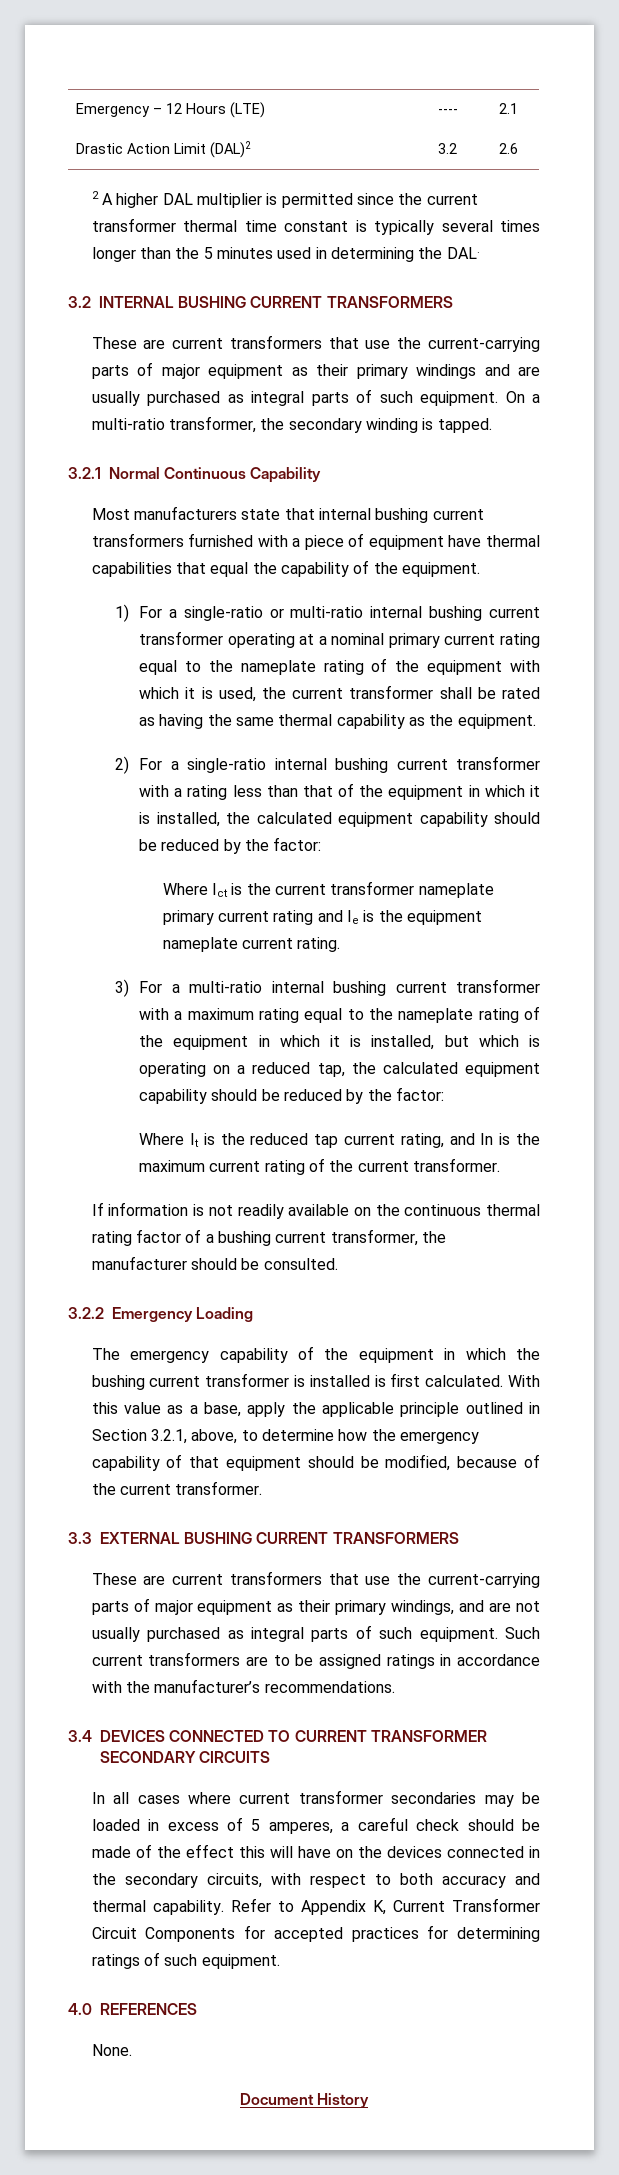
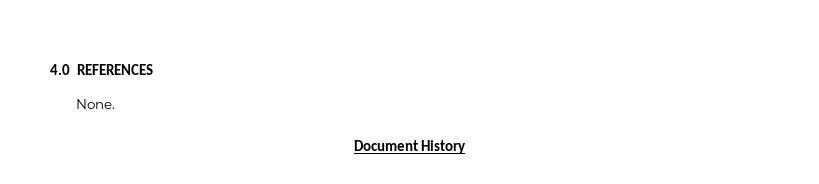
- Emergency – 12 Hours (LTE) | ---- | 2.1
- Drastic Action Limit (DAL)2 | 3.2 | 2.6
- 2 A higher DAL multiplier is permitted since the current transformer thermal time constant is typically several times longer than the 5 minutes used in determining the DAL.
- 3.2 INTERNAL BUSHING CURRENT TRANSFORMERS
- These are current transformers that use the current-carrying parts of major equipment as their primary windings and are usually purchased as integral parts of such equipment. On a multi-ratio transformer, the secondary winding is tapped.
- 3.2.1 Normal Continuous Capability
- Most manufacturers state that internal bushing current transformers furnished with a piece of equipment have thermal capabilities that equal the capability of the equipment.
- 1) For a single-ratio or multi-ratio internal bushing current transformer operating at a nominal primary current rating equal to the nameplate rating of the equipment with which it is used, the current transformer shall be rated as having the same thermal capability as the equipment.
- 2) For a single-ratio internal bushing current transformer with a rating less than that of the equipment in which it is installed, the calculated equipment capability should be reduced by the factor:
- Where Ict is the current transformer nameplate primary current rating and Ie is the equipment nameplate current rating.
- 3) For a multi-ratio internal bushing current transformer with a maximum rating equal to the nameplate rating of the equipment in which it is installed, but which is operating on a reduced tap, the calculated equipment capability should be reduced by the factor:
- Where It is the reduced tap current rating, and In is the maximum current rating of the current transformer.
- If information is not readily available on the continuous thermal rating factor of a bushing current transformer, the manufacturer should be consulted.
- 3.2.2 Emergency Loading
- The emergency capability of the equipment in which the bushing current transformer is installed is first calculated. With this value as a base, apply the applicable principle outlined in Section 3.2.1, above, to determine how the emergency capability of that equipment should be modified, because of the current transformer.
- 3.3 EXTERNAL BUSHING CURRENT TRANSFORMERS
- These are current transformers that use the current-carrying parts of major equipment as their primary windings, and are not usually purchased as integral parts of such equipment. Such current transformers are to be assigned ratings in accordance with the manufacturer’s recommendations.
- 3.4 DEVICES CONNECTED TO CURRENT TRANSFORMER SECONDARY CIRCUITS
- In all cases where current transformer secondaries may be loaded in excess of 5 amperes, a careful check should be made of the effect this will have on the devices connected in the secondary circuits, with respect to both accuracy and thermal capability. Refer to Appendix K, Current Transformer Circuit Components for accepted practices for determining ratings of such equipment.

